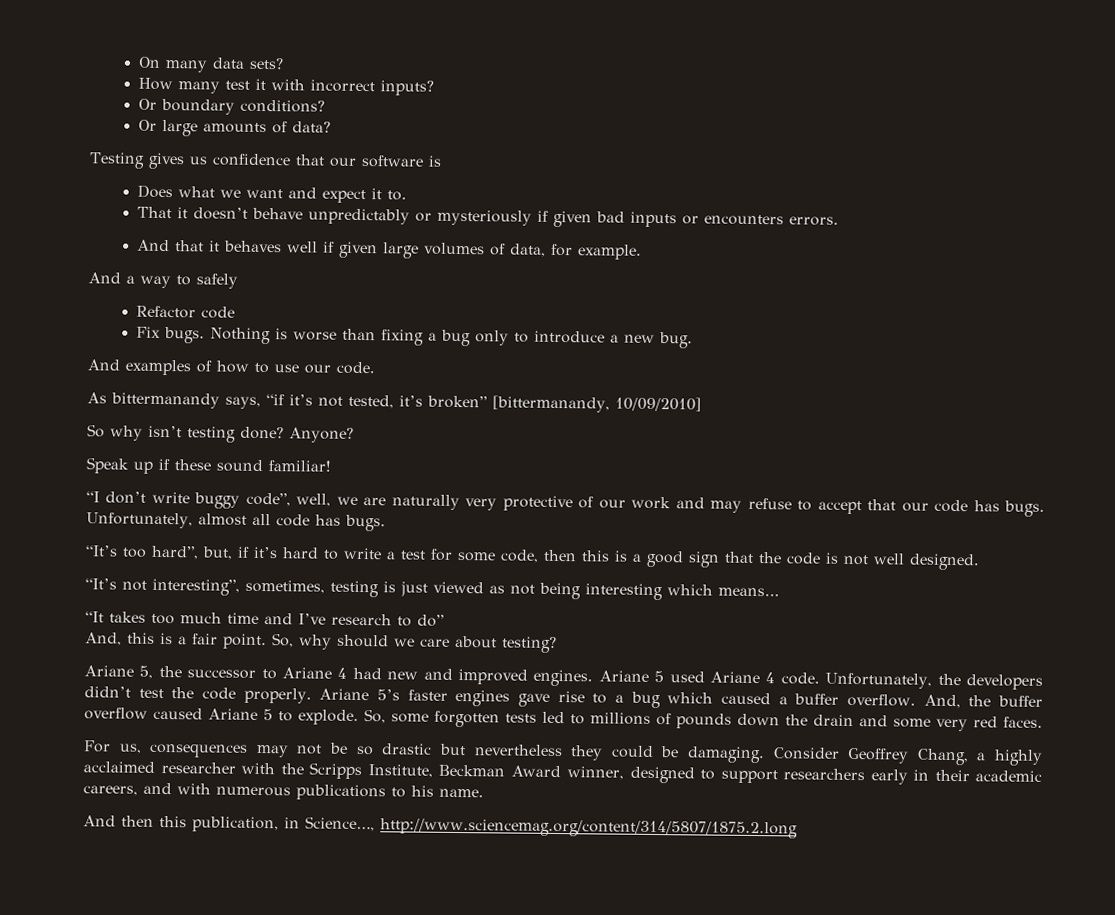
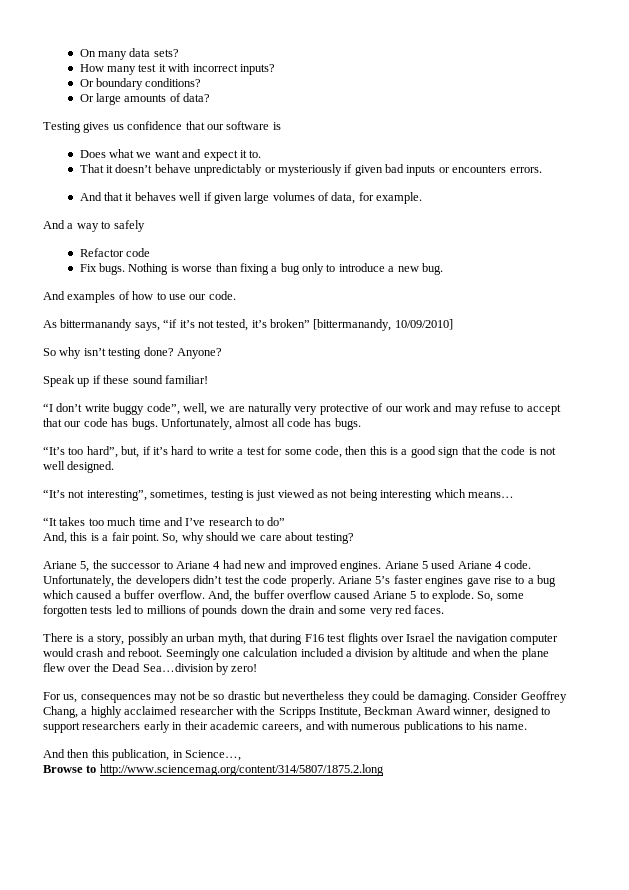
+ There is a story, possibly an urban myth, that during F16 test flights over Israel the navigation computer would crash and reboot. Seemingly one calculation included a division by altitude and when the plane flew over the Dead Sea…division by zero!
- And then this publication, in Science…, http://www.sciencemag.org/content/314/5807/1875.2.long
+ And then this publication, in Science…,
+ Browse to http://www.sciencemag.org/content/314/5807/1875.2.long

